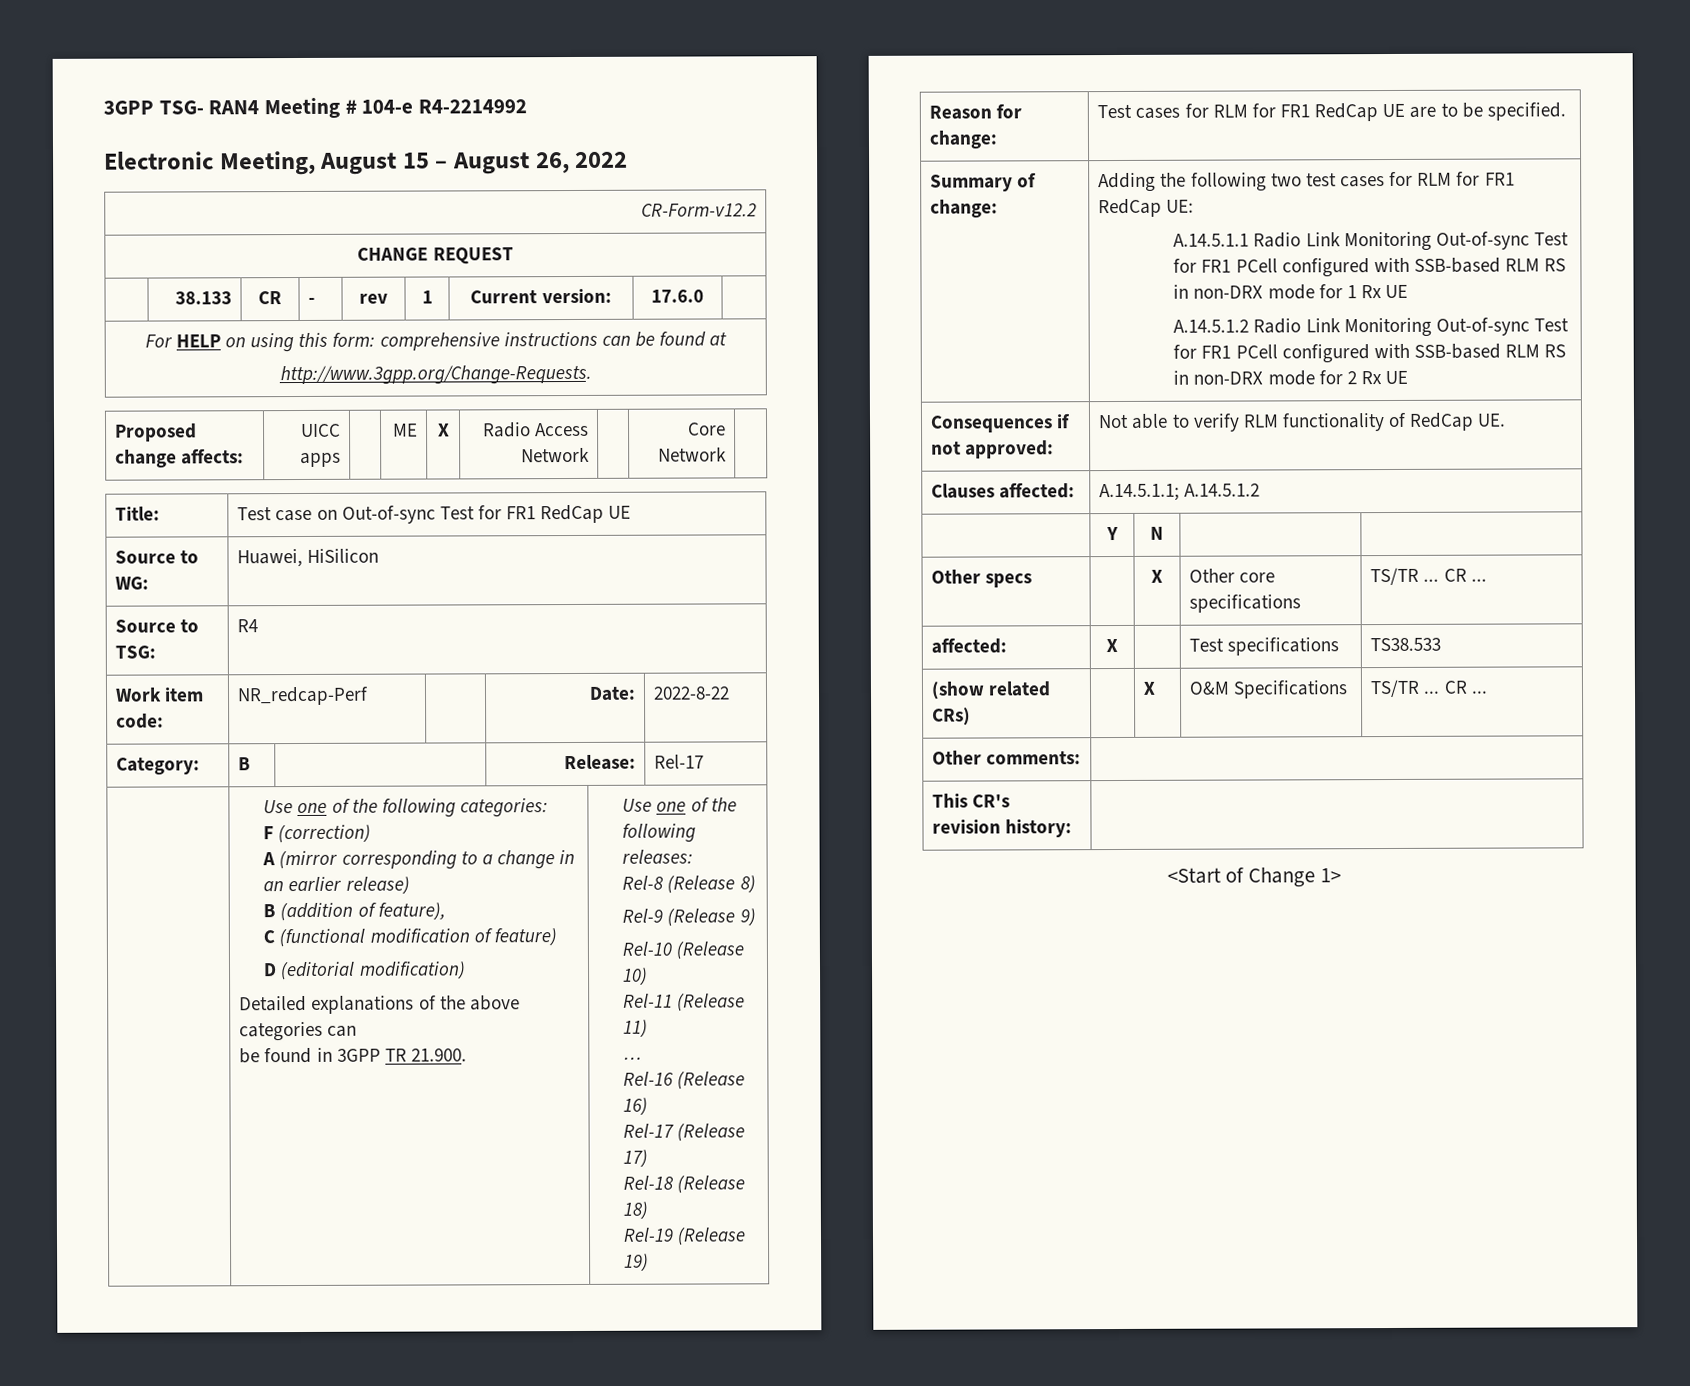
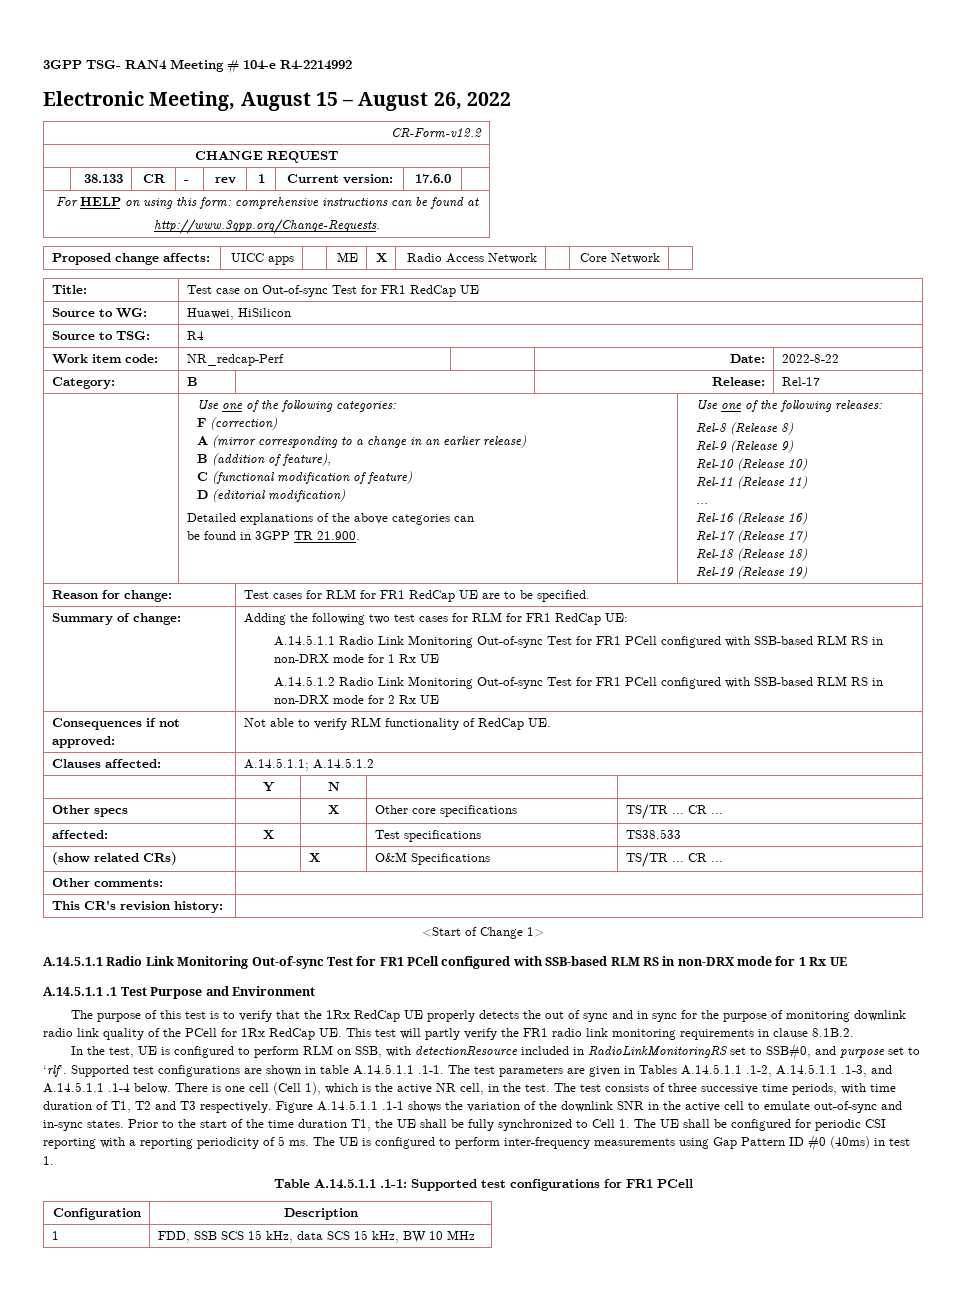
  <Start of Change 1>
+ A.14.5.1.1 Radio Link Monitoring Out-of-sync Test for FR1 PCell configured with SSB-based RLM RS in non-DRX mode for 1 Rx UE
+ A.14.5.1.1 .1 Test Purpose and Environment
+ The purpose of this test is to verify that the 1Rx RedCap UE properly detects the out of sync and in sync for the purpose of monitoring downlink radio link quality of the PCell for 1Rx RedCap UE. This test will partly verify the FR1 radio link monitoring requirements in clause 8.1B.2.
+ In the test, UE is configured to perform RLM on SSB, with detectionResource included in RadioLinkMonitoringRS set to SSB#0, and purpose set to ‘rlf’. Supported test configurations are shown in table A.14.5.1.1 .1-1. The test parameters are given in Tables A.14.5.1.1 .1-2, A.14.5.1.1 .1-3, and A.14.5.1.1 .1-4 below. There is one cell (Cell 1), which is the active NR cell, in the test. The test consists of three successive time periods, with time duration of T1, T2 and T3 respectively. Figure A.14.5.1.1 .1-1 shows the variation of the downlink SNR in the active cell to emulate out-of-sync and in-sync states. Prior to the start of the time duration T1, the UE shall be fully synchronized to Cell 1. The UE shall be configured for periodic CSI reporting with a reporting periodicity of 5 ms. The UE is configured to perform inter-frequency measurements using Gap Pattern ID #0 (40ms) in test 1.
+ Table A.14.5.1.1 .1-1: Supported test configurations for FR1 PCell
+ Configuration | Description
+ 1 | FDD, SSB SCS 15 kHz, data SCS 15 kHz, BW 10 MHz

